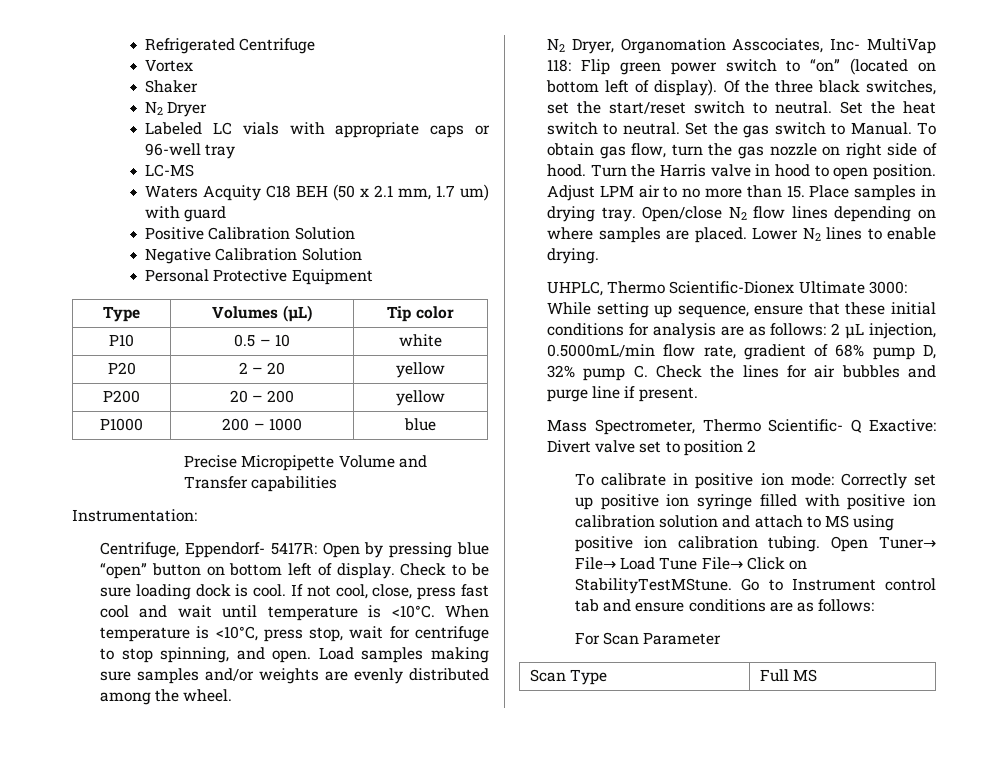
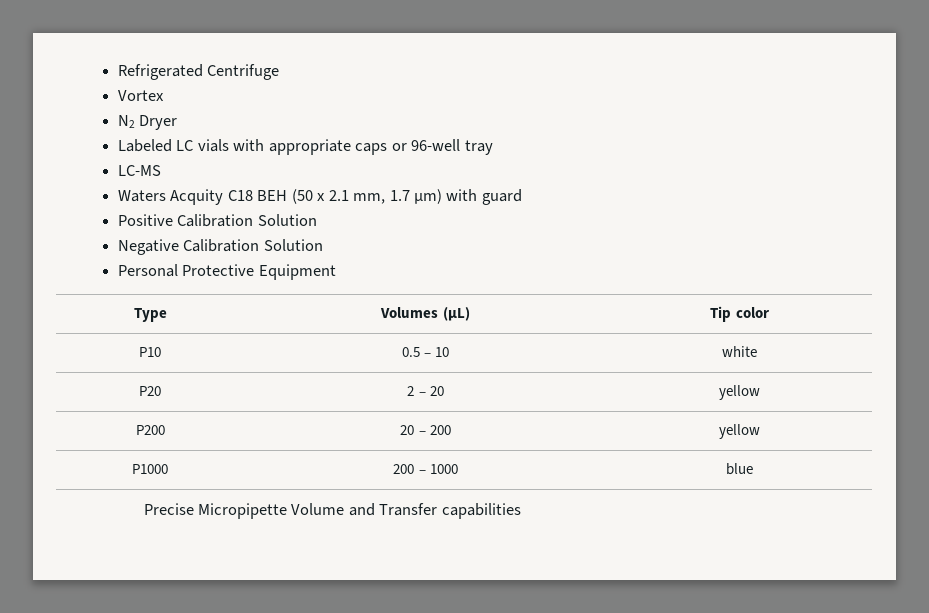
- Shaker
- Waters Acquity C18 BEH (50 x 2.1 mm, 1.7 um) with guard
+ Waters Acquity C18 BEH (50 x 2.1 mm, 1.7 µm) with guard
- Instrumentation:
- Centrifuge, Eppendorf- 5417R: Open by pressing blue “open” button on bottom left of display. Check to be sure loading dock is cool. If not cool, close, press fast cool and wait until temperature is <10°C. When temperature is <10°C, press stop, wait for centrifuge to stop spinning, and open. Load samples making sure samples and/or weights are evenly distributed among the wheel.
- N2 Dryer, Organomation Asscociates, Inc- MultiVap 118: Flip green power switch to “on” (located on bottom left of display). Of the three black switches, set the start/reset switch to neutral. Set the heat switch to neutral. Set the gas switch to Manual. To obtain gas flow, turn the gas nozzle on right side of hood. Turn the Harris valve in hood to open position. Adjust LPM air to no more than 15. Place samples in drying tray. Open/close N2 flow lines depending on where samples are placed. Lower N2 lines to enable drying.
- UHPLC, Thermo Scientific-Dionex Ultimate 3000: While setting up sequence, ensure that these initial conditions for analysis are as follows: 2 µL injection, 0.5000mL/min flow rate, gradient of 68% pump D, 32% pump C. Check the lines for air bubbles and purge line if present.
- Mass Spectrometer, Thermo Scientific- Q Exactive: Divert valve set to position 2
- To calibrate in positive ion mode: Correctly set up positive ion syringe filled with positive ion calibration solution and attach to MS using positive ion calibration tubing. Open Tuner→ File→ Load Tune File→ Click on StabilityTestMStune. Go to Instrument control tab and ensure conditions are as follows:
- For Scan Parameter
- Scan Type | Full MS

